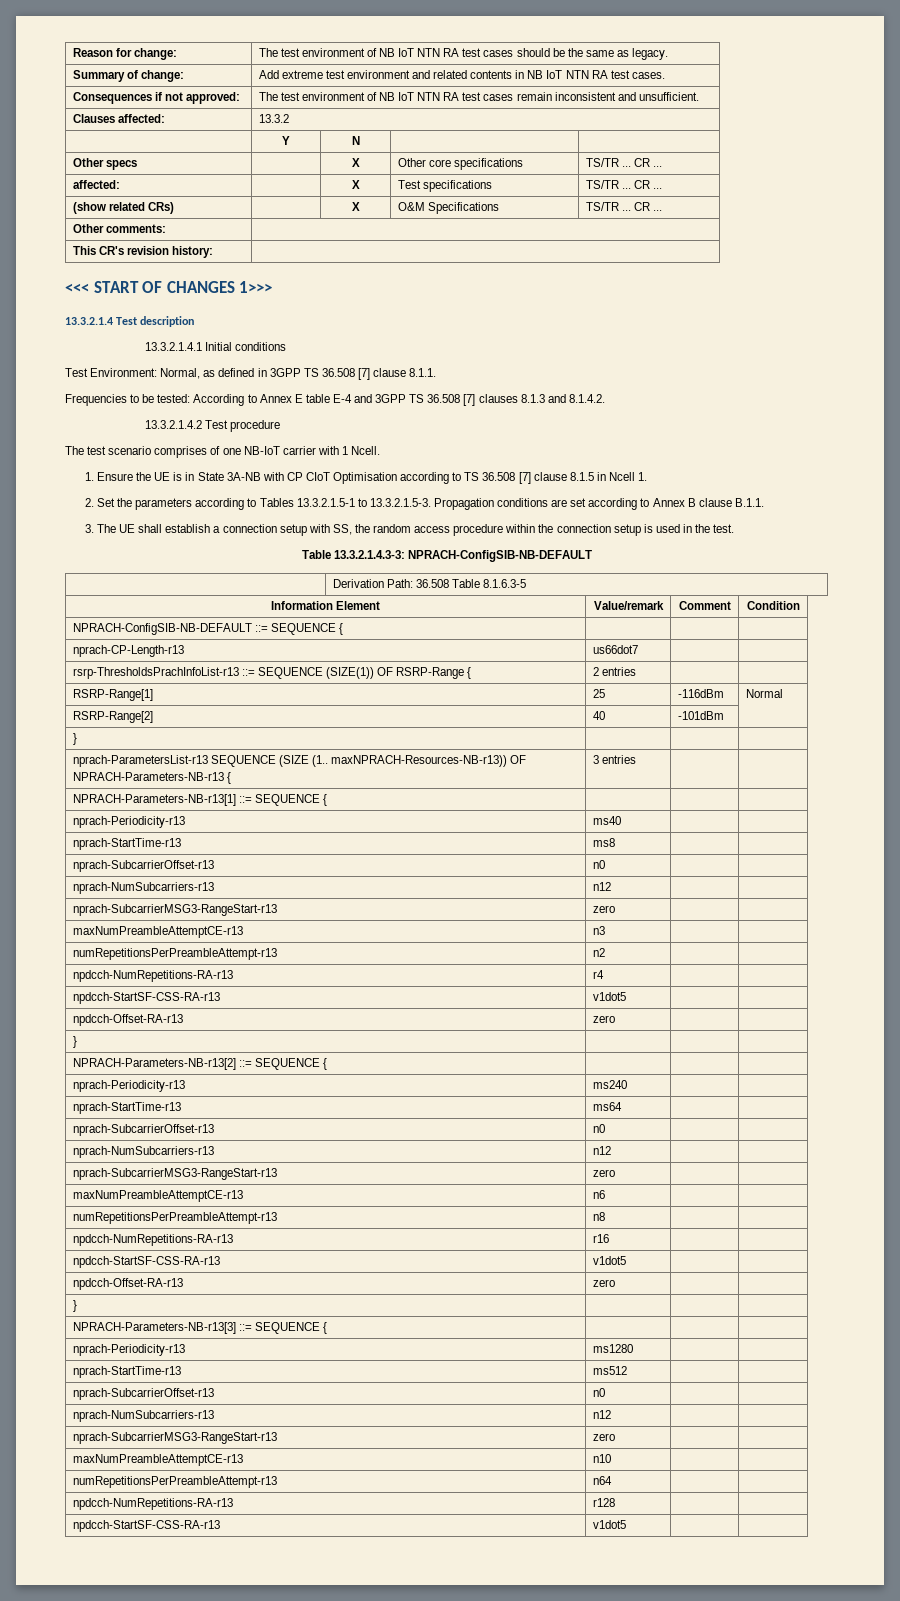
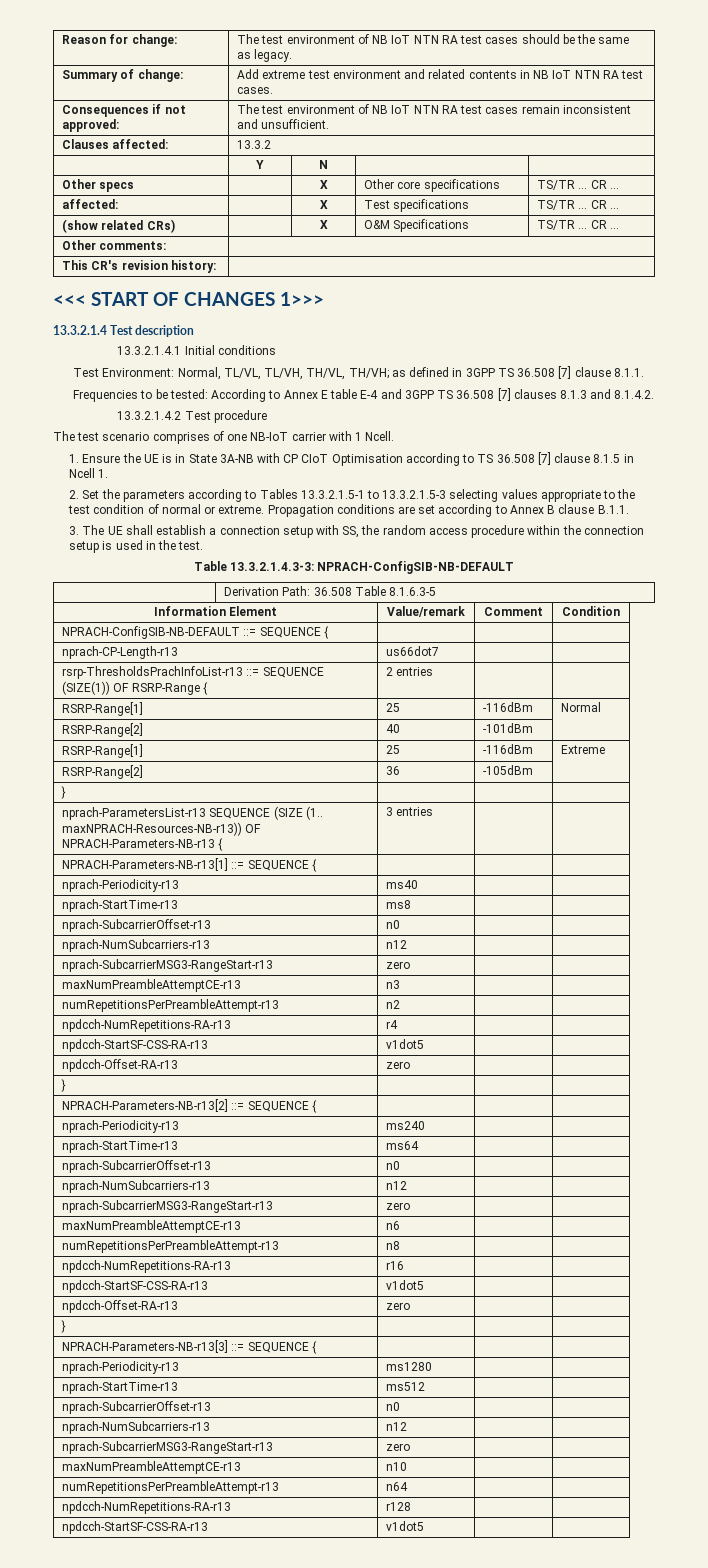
- Test Environment: Normal, as defined in 3GPP TS 36.508 [7] clause 8.1.1.
+ Test Environment: Normal, TL/VL, TL/VH, TH/VL, TH/VH; as defined in 3GPP TS 36.508 [7] clause 8.1.1.
- 2. Set the parameters according to Tables 13.3.2.1.5-1 to 13.3.2.1.5-3. Propagation conditions are set according to Annex B clause B.1.1.
+ 2. Set the parameters according to Tables 13.3.2.1.5-1 to 13.3.2.1.5-3 selecting values appropriate to the test condition of normal or extreme. Propagation conditions are set according to Annex B clause B.1.1.
+ RSRP-Range[1] | 25 | -116dBm | Extreme
+ RSRP-Range[2] | 36 | -105dBm |

